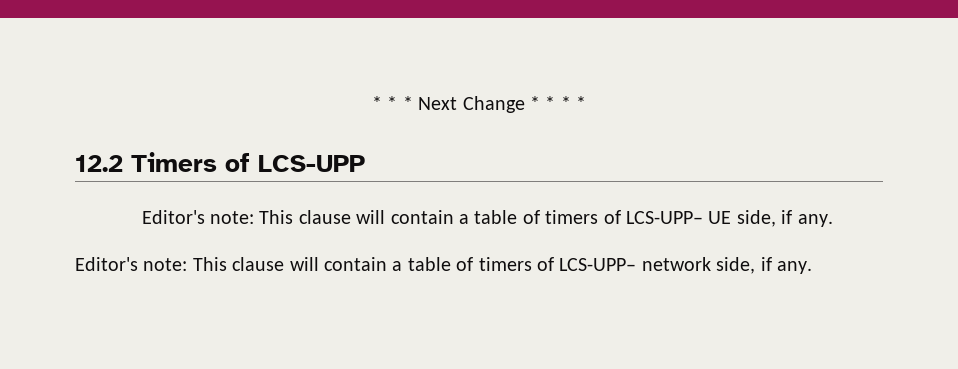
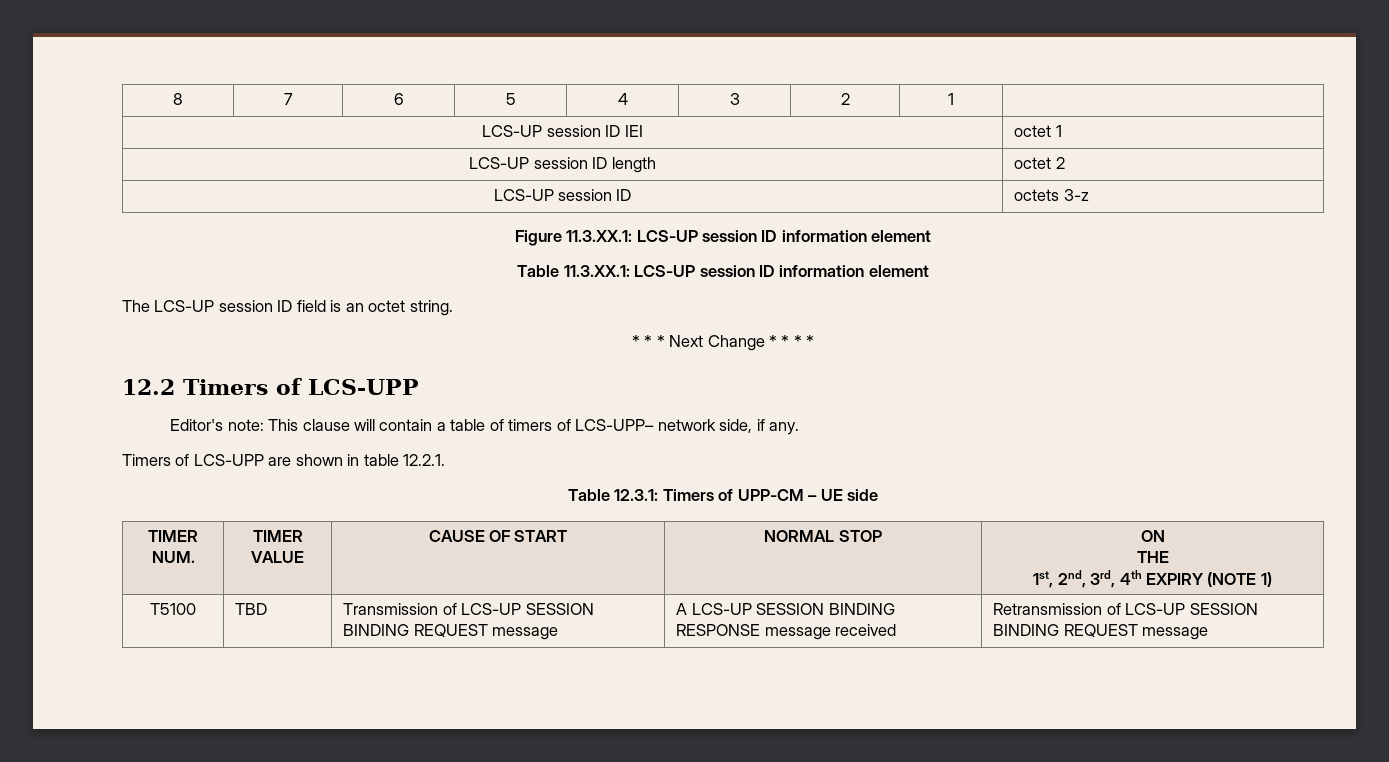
+ 8 | 7 | 6 | 5 | 4 | 3 | 2 | 1 |
+ LCS-UP session ID IEI | octet 1
+ LCS-UP session ID length | octet 2
+ LCS-UP session ID | octets 3-z
+ Figure 11.3.XX.1: LCS-UP session ID information element
+ Table 11.3.XX.1: LCS-UP session ID information element
+ The LCS-UP session ID field is an octet string.
- Editor's note: This clause will contain a table of timers of LCS-UPP– UE side, if any.
+ Editor's note: This clause will contain a table of timers of LCS-UPP– network side, if any.
- Editor's note: This clause will contain a table of timers of LCS-UPP– network side, if any.
+ Timers of LCS-UPP are shown in table 12.2.1.
+ Table 12.3.1: Timers of UPP-CM – UE side
+ TIMER NUM. | TIMER VALUE | CAUSE OF START | NORMAL STOP | ON
+ THE
+ 1st, 2nd, 3rd, 4th EXPIRY (NOTE 1)
+ T5100 | TBD | Transmission of LCS-UP SESSION BINDING REQUEST message | A LCS-UP SESSION BINDING RESPONSE message received | Retransmission of LCS-UP SESSION BINDING REQUEST message

